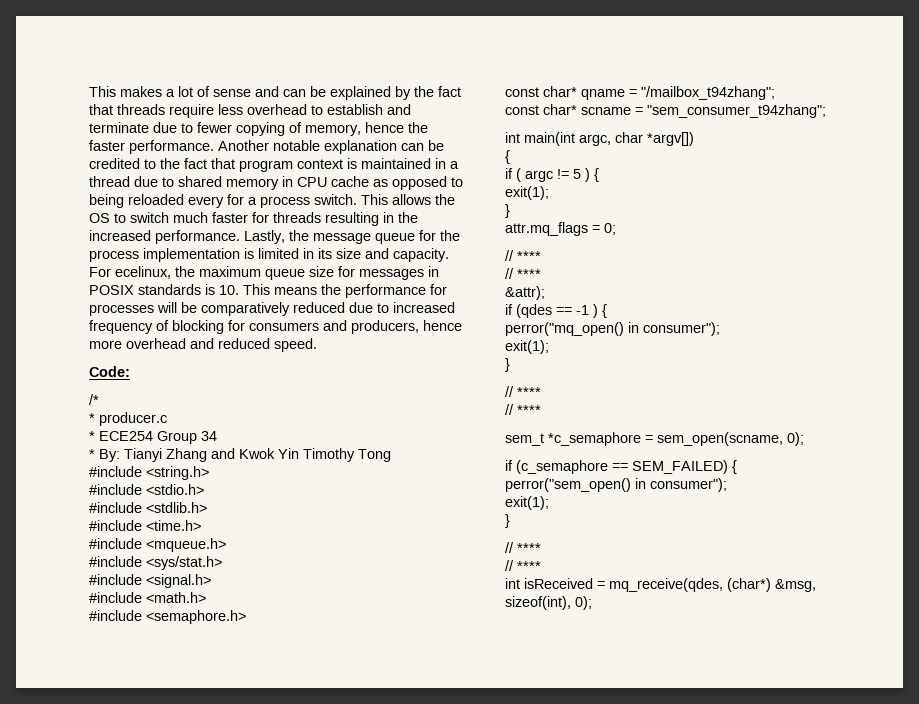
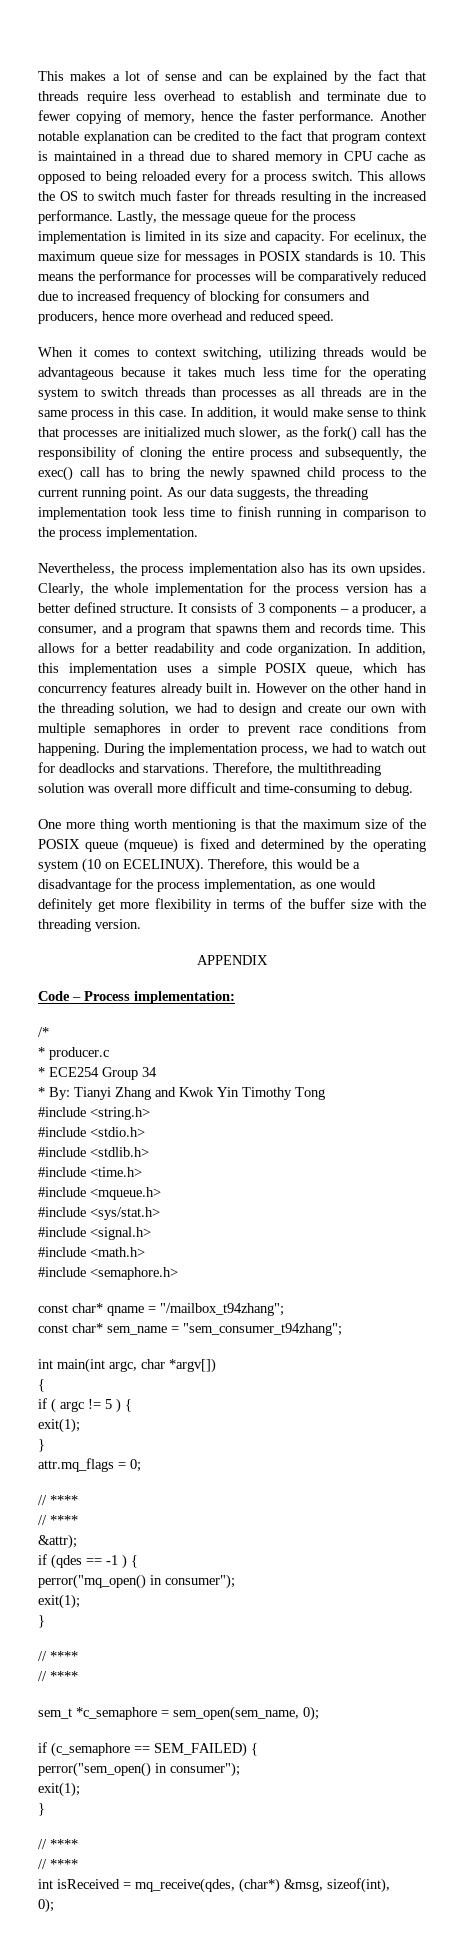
- Code:
+ When it comes to context switching, utilizing threads would be advantageous because it takes much less time for the operating system to switch threads than processes as all threads are in the same process in this case. In addition, it would make sense to think that processes are initialized much slower, as the fork() call has the responsibility of cloning the entire process and subsequently, the exec() call has to bring the newly spawned child process to the current running point. As our data suggests, the threading implementation took less time to finish running in comparison to the process implementation.
+ Nevertheless, the process implementation also has its own upsides. Clearly, the whole implementation for the process version has a better defined structure. It consists of 3 components – a producer, a consumer, and a program that spawns them and records time. This allows for a better readability and code organization. In addition, this implementation uses a simple POSIX queue, which has concurrency features already built in. However on the other hand in the threading solution, we had to design and create our own with multiple semaphores in order to prevent race conditions from happening. During the implementation process, we had to watch out for deadlocks and starvations. Therefore, the multithreading solution was overall more difficult and time-consuming to debug.
+ One more thing worth mentioning is that the maximum size of the POSIX queue (mqueue) is fixed and determined by the operating system (10 on ECELINUX). Therefore, this would be a disadvantage for the process implementation, as one would definitely get more flexibility in terms of the buffer size with the threading version.
+ APPENDIX
+ Code – Process implementation:
- const char* scname = "sem_consumer_t94zhang";
+ const char* sem_name = "sem_consumer_t94zhang";
- sem_t *c_semaphore = sem_open(scname, 0);
+ sem_t *c_semaphore = sem_open(sem_name, 0);
- int isReceived = mq_receive(qdes, (char*) &msg, sizeof(int), 0);
+ int isReceived = mq_receive(qdes, (char*) &msg, sizeof(int),
+ 0);

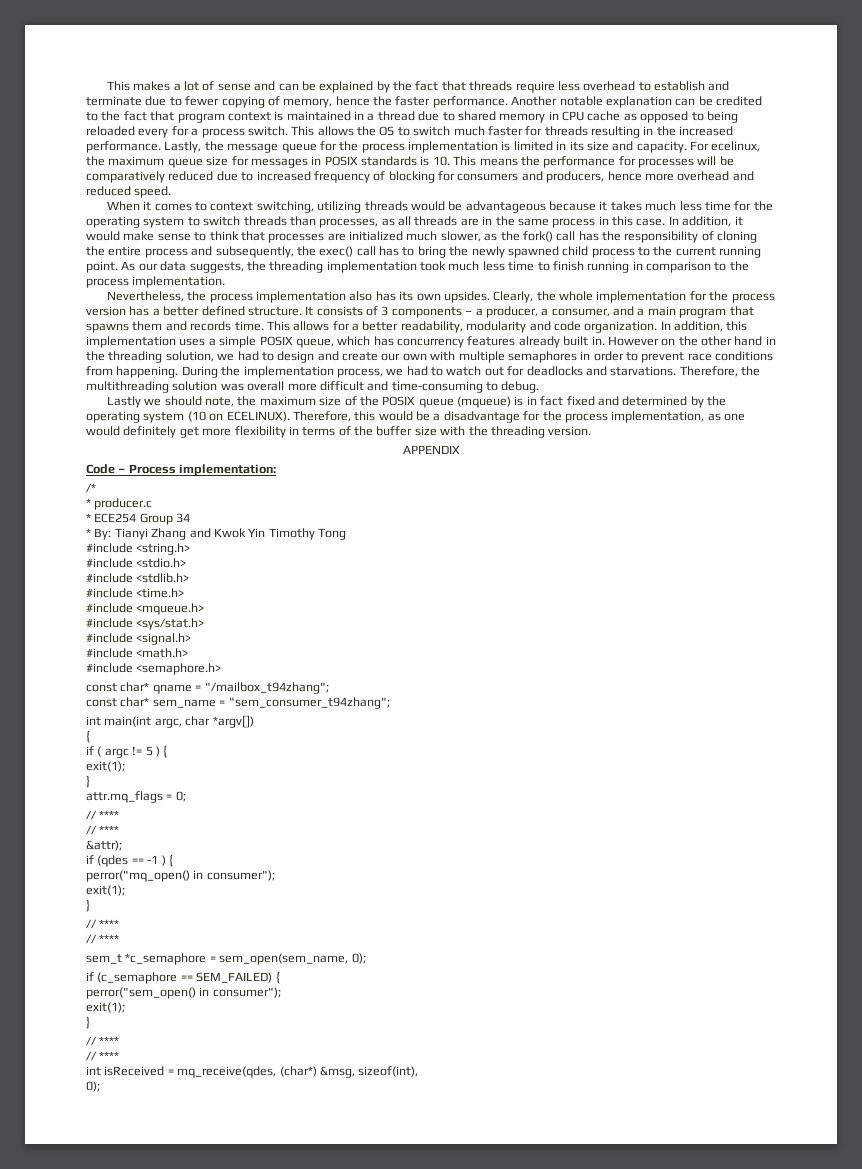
- When it comes to context switching, utilizing threads would be advantageous because it takes much less time for the operating system to switch threads than processes as all threads are in the same process in this case.
+ When it comes to context switching, utilizing threads would be advantageous because it takes much less time for the operating system to switch threads than processes, as all threads are in the same process in this case.
- As our data suggests, the threading implementation took less time to finish running in comparison to the process implementation.
+ As our data suggests, the threading implementation took much less time to finish running in comparison to the process implementation.
- It consists of 3 components – a producer, a consumer, and a program that spawns them and records time.
+ It consists of 3 components – a producer, a consumer, and a main program that spawns them and records time.
- This allows for a better readability and code organization.
+ This allows for a better readability, modularity and code organization.
- One more thing worth mentioning is that the maximum size of the POSIX queue (mqueue) is fixed and determined by the operating system (10 on ECELINUX).
+ Lastly we should note, the maximum size of the POSIX queue (mqueue) is in fact fixed and determined by the operating system (10 on ECELINUX).

